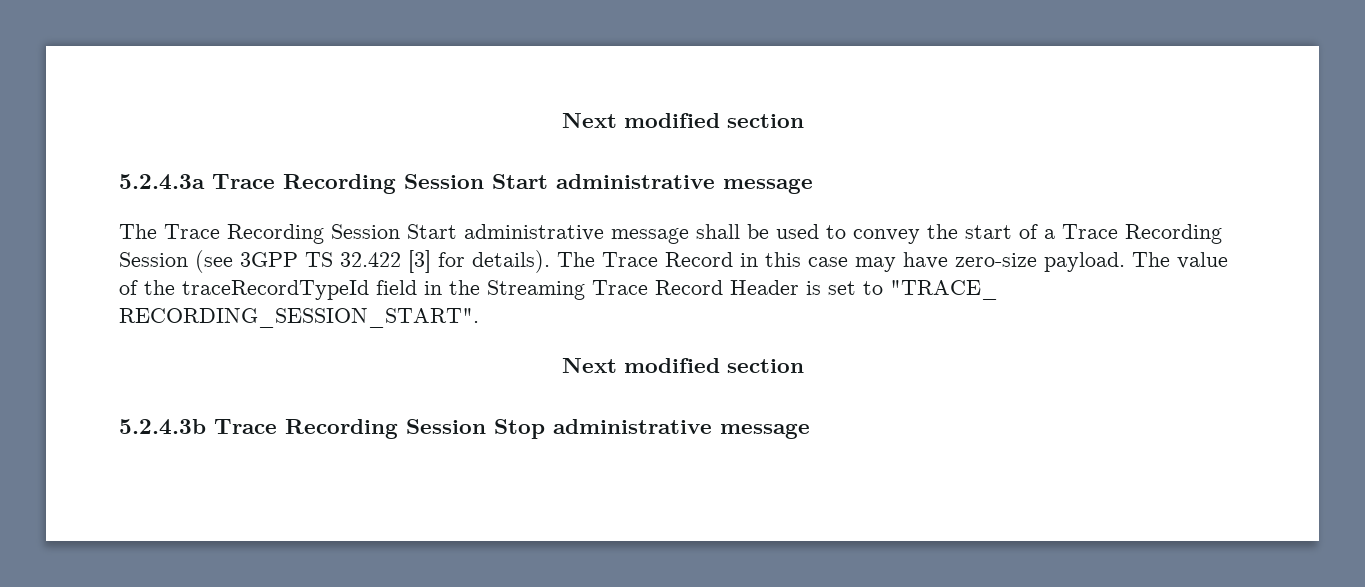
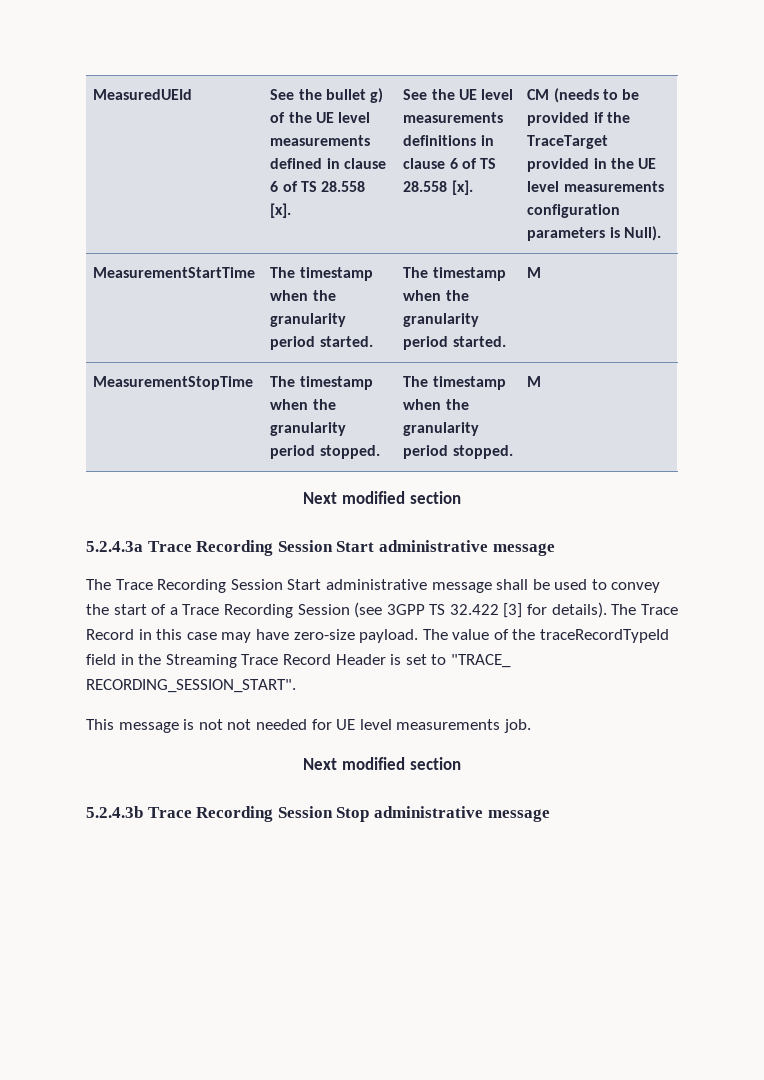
+ MeasuredUEId | See the bullet g) of the UE level measurements defined in clause 6 of TS 28.558 [x]. | See the UE level measurements definitions in clause 6 of TS 28.558 [x]. | CM (needs to be provided if the TraceTarget provided in the UE level measurements configuration parameters is Null).
+ MeasurementStartTime | The timestamp when the granularity period started. | The timestamp when the granularity period started. | M
+ MeasurementStopTime | The timestamp when the granularity period stopped. | The timestamp when the granularity period stopped. | M
+ This message is not not needed for UE level measurements job.

